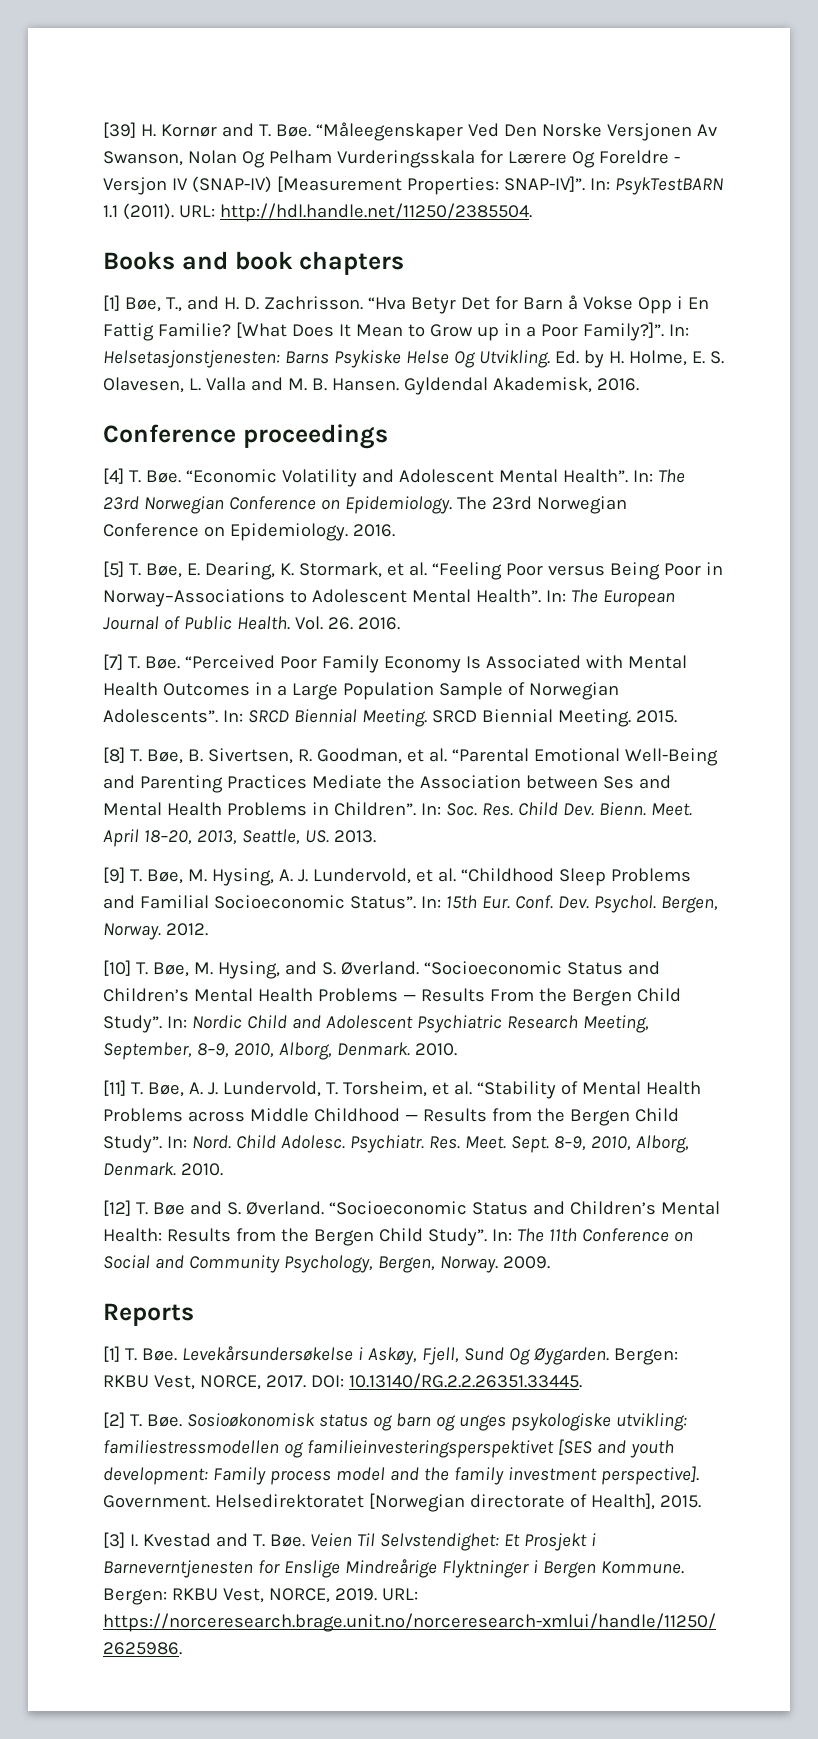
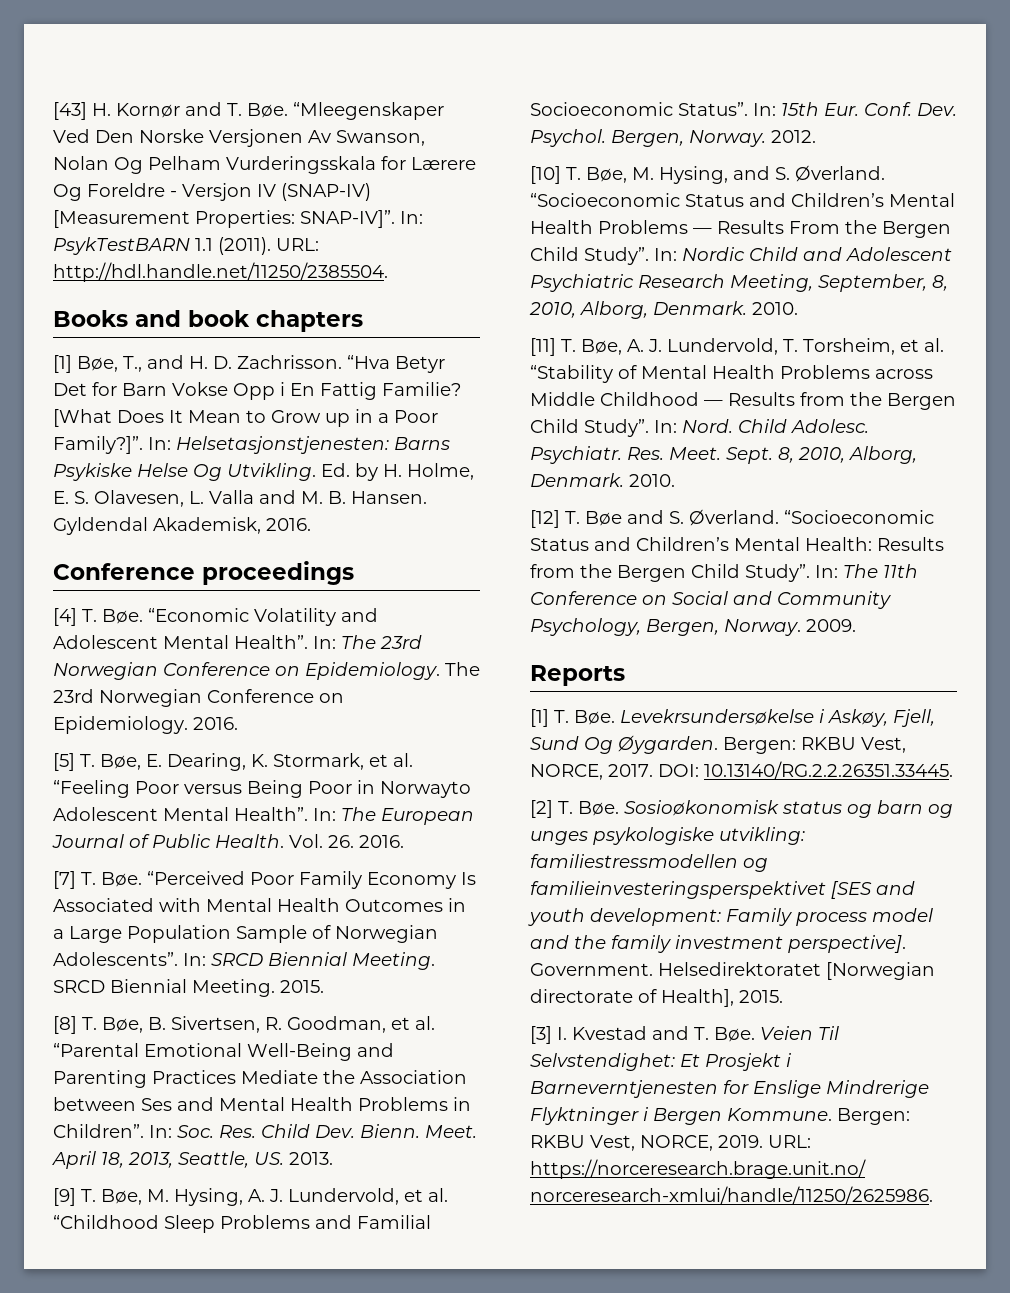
- [39] H. Kornør and T. Bøe. “Måleegenskaper Ved Den Norske Versjonen Av Swanson, Nolan Og Pelham Vurderingsskala for Lærere Og Foreldre - Versjon IV (SNAP-IV) [Measurement Properties: SNAP-IV]”.
+ [43] H. Kornør and T. Bøe. “Mleegenskaper Ved Den Norske Versjonen Av Swanson, Nolan Og Pelham Vurderingsskala for Lærere Og Foreldre - Versjon IV (SNAP-IV) [Measurement Properties: SNAP-IV]”.
- “Hva Betyr Det for Barn å Vokse Opp i En Fattig Familie?
+ “Hva Betyr Det for Barn Vokse Opp i En Fattig Familie?
- [5] T. Bøe, E. Dearing, K. Stormark, et al. “Feeling Poor versus Being Poor in Norway–Associations to Adolescent Mental Health”.
+ [5] T. Bøe, E. Dearing, K. Stormark, et al. “Feeling Poor versus Being Poor in Norwayto Adolescent Mental Health”.
- April 18–20, 2013, Seattle, US. 2013.
+ April 18, 2013, Seattle, US. 2013.
- In: Nordic Child and Adolescent Psychiatric Research Meeting, September, 8–9, 2010, Alborg, Denmark.
+ In: Nordic Child and Adolescent Psychiatric Research Meeting, September, 8, 2010, Alborg, Denmark.
- Sept. 8–9, 2010, Alborg, Denmark.
+ Sept. 8, 2010, Alborg, Denmark.
- [1] T. Bøe. Levekårsundersøkelse i Askøy, Fjell, Sund Og Øygarden.
+ [1] T. Bøe. Levekrsundersøkelse i Askøy, Fjell, Sund Og Øygarden.
- [3] I. Kvestad and T. Bøe. Veien Til Selvstendighet: Et Prosjekt i Barneverntjenesten for Enslige Mindreårige Flyktninger i Bergen Kommune.
+ [3] I. Kvestad and T. Bøe. Veien Til Selvstendighet: Et Prosjekt i Barneverntjenesten for Enslige Mindrerige Flyktninger i Bergen Kommune.

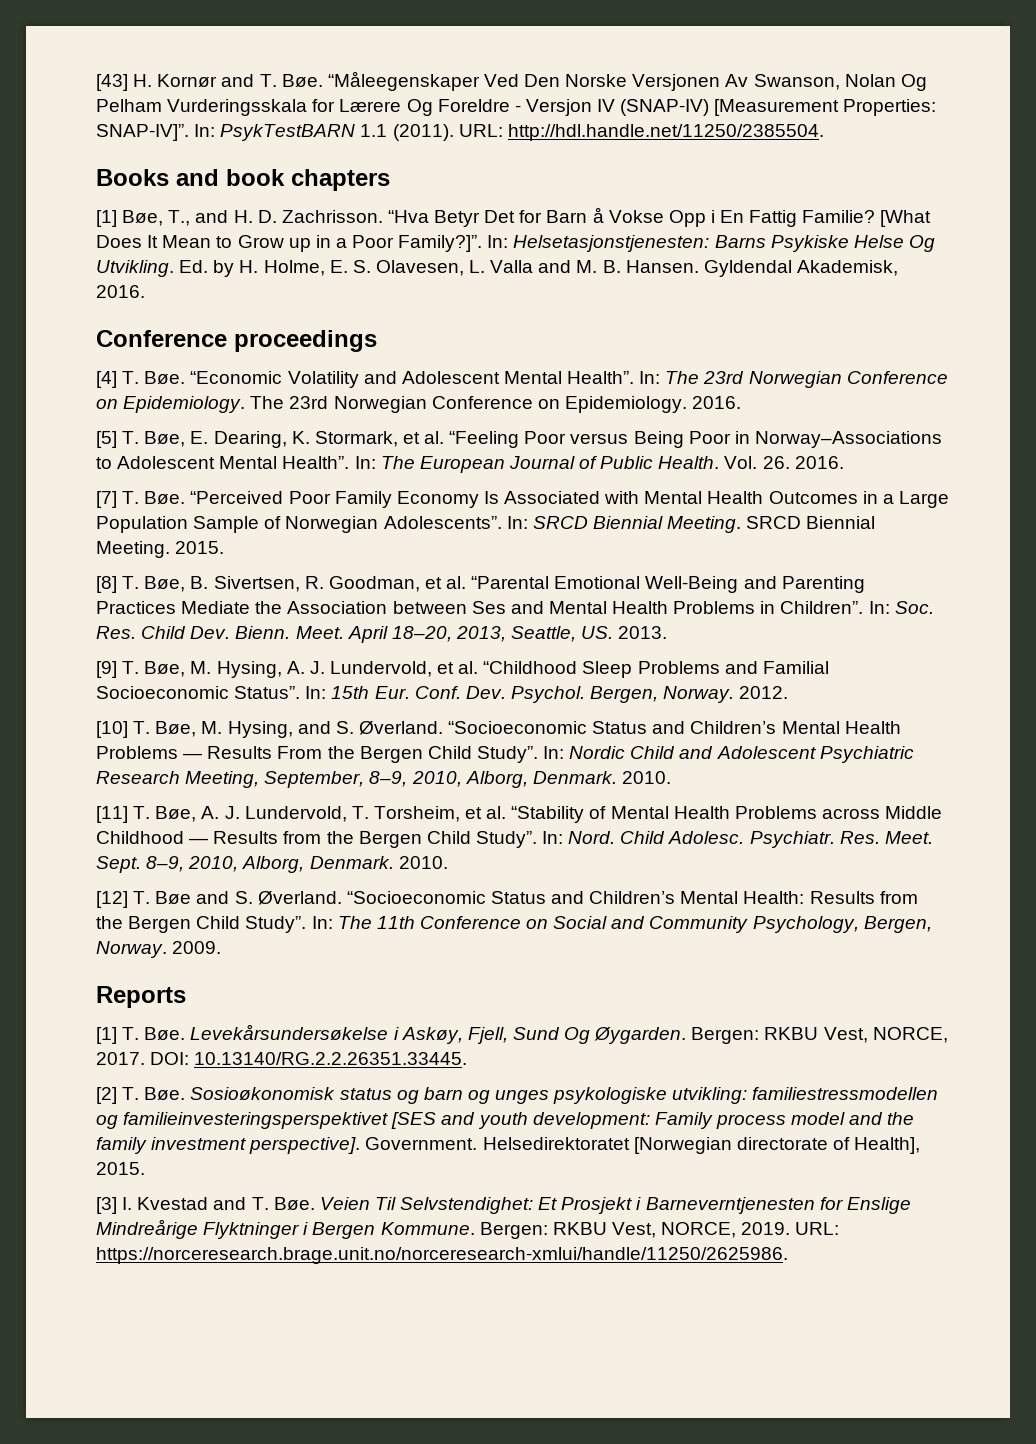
- [43] H. Kornør and T. Bøe. “Mleegenskaper Ved Den Norske Versjonen Av Swanson, Nolan Og Pelham Vurderingsskala for Lærere Og Foreldre - Versjon IV (SNAP-IV) [Measurement Properties: SNAP-IV]”.
+ [43] H. Kornør and T. Bøe. “Måleegenskaper Ved Den Norske Versjonen Av Swanson, Nolan Og Pelham Vurderingsskala for Lærere Og Foreldre - Versjon IV (SNAP-IV) [Measurement Properties: SNAP-IV]”.
- “Hva Betyr Det for Barn Vokse Opp i En Fattig Familie?
+ “Hva Betyr Det for Barn å Vokse Opp i En Fattig Familie?
- [5] T. Bøe, E. Dearing, K. Stormark, et al. “Feeling Poor versus Being Poor in Norwayto Adolescent Mental Health”.
+ [5] T. Bøe, E. Dearing, K. Stormark, et al. “Feeling Poor versus Being Poor in Norway–Associations to Adolescent Mental Health”.
- April 18, 2013, Seattle, US. 2013.
+ April 18–20, 2013, Seattle, US. 2013.
- In: Nordic Child and Adolescent Psychiatric Research Meeting, September, 8, 2010, Alborg, Denmark.
+ In: Nordic Child and Adolescent Psychiatric Research Meeting, September, 8–9, 2010, Alborg, Denmark.
- Sept. 8, 2010, Alborg, Denmark.
+ Sept. 8–9, 2010, Alborg, Denmark.
- [1] T. Bøe. Levekrsundersøkelse i Askøy, Fjell, Sund Og Øygarden.
+ [1] T. Bøe. Levekårsundersøkelse i Askøy, Fjell, Sund Og Øygarden.
- [3] I. Kvestad and T. Bøe. Veien Til Selvstendighet: Et Prosjekt i Barneverntjenesten for Enslige Mindrerige Flyktninger i Bergen Kommune.
+ [3] I. Kvestad and T. Bøe. Veien Til Selvstendighet: Et Prosjekt i Barneverntjenesten for Enslige Mindreårige Flyktninger i Bergen Kommune.

